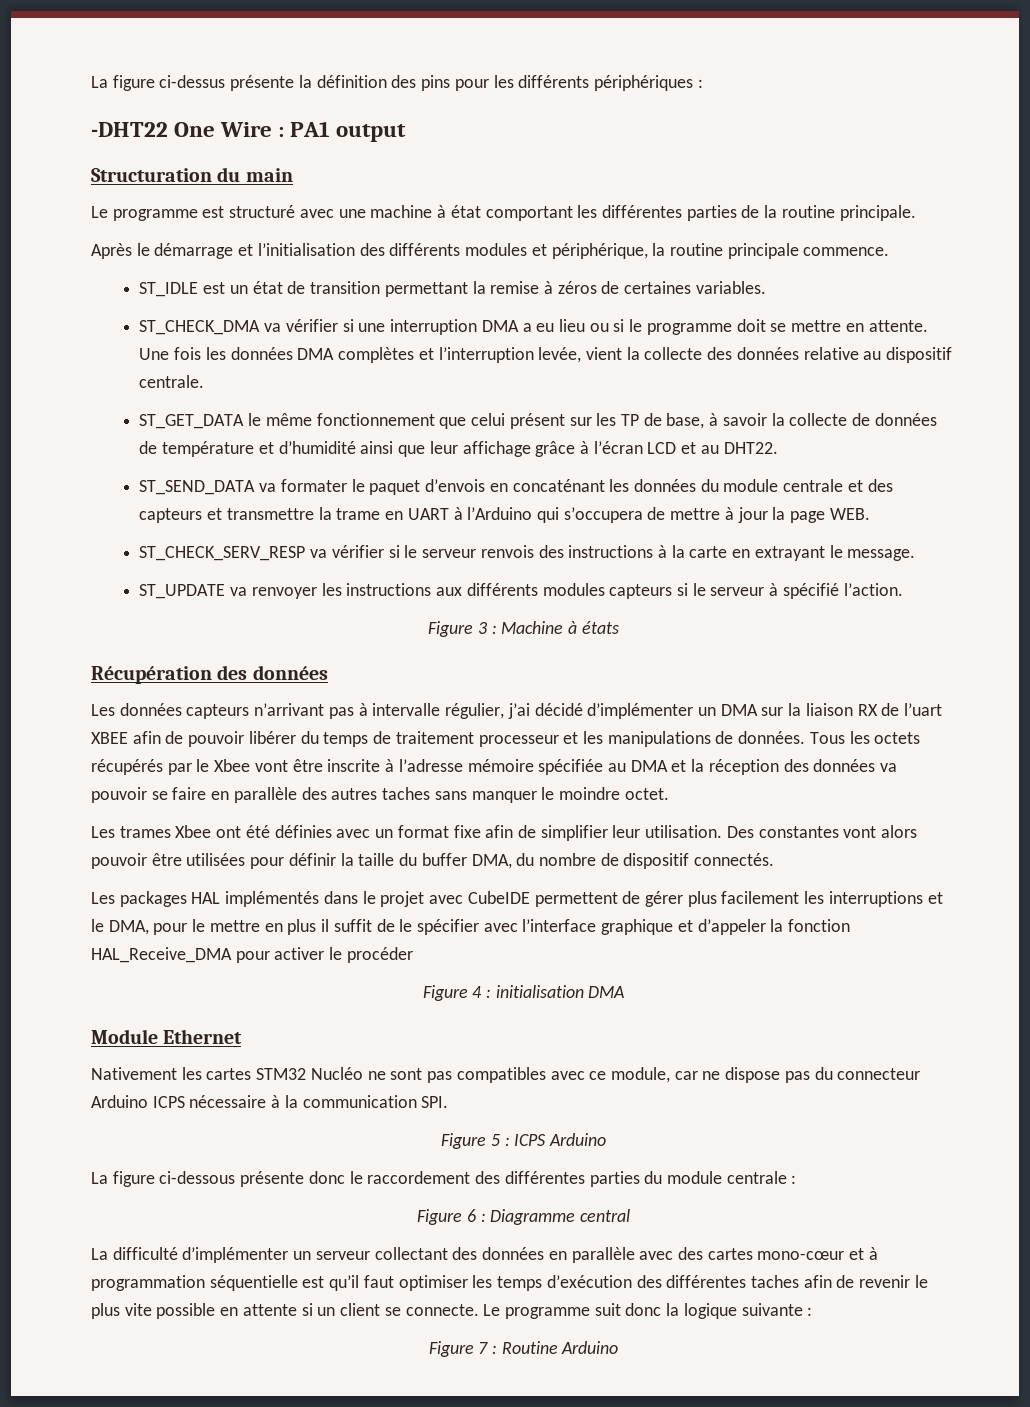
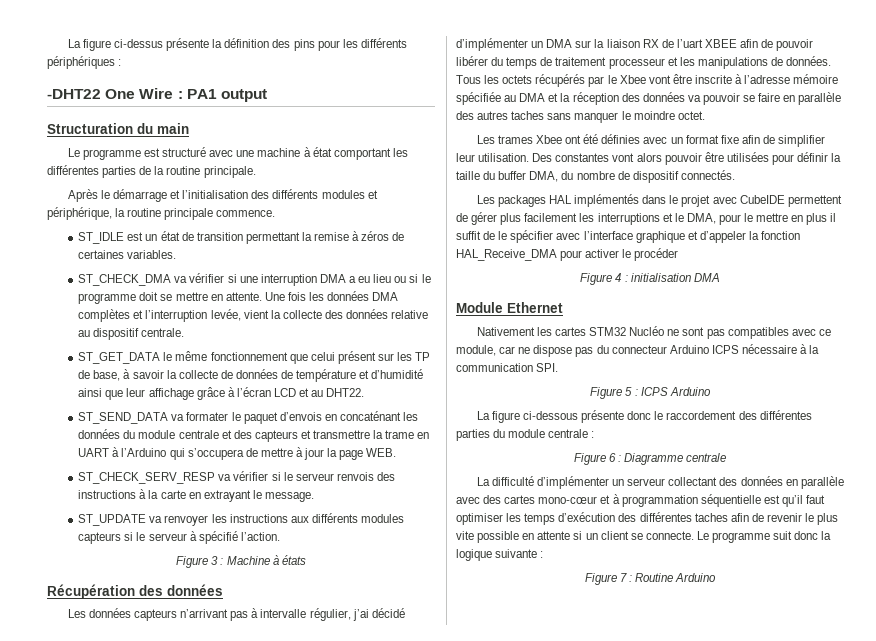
- Figure 6 : Diagramme central
+ Figure 6 : Diagramme centrale

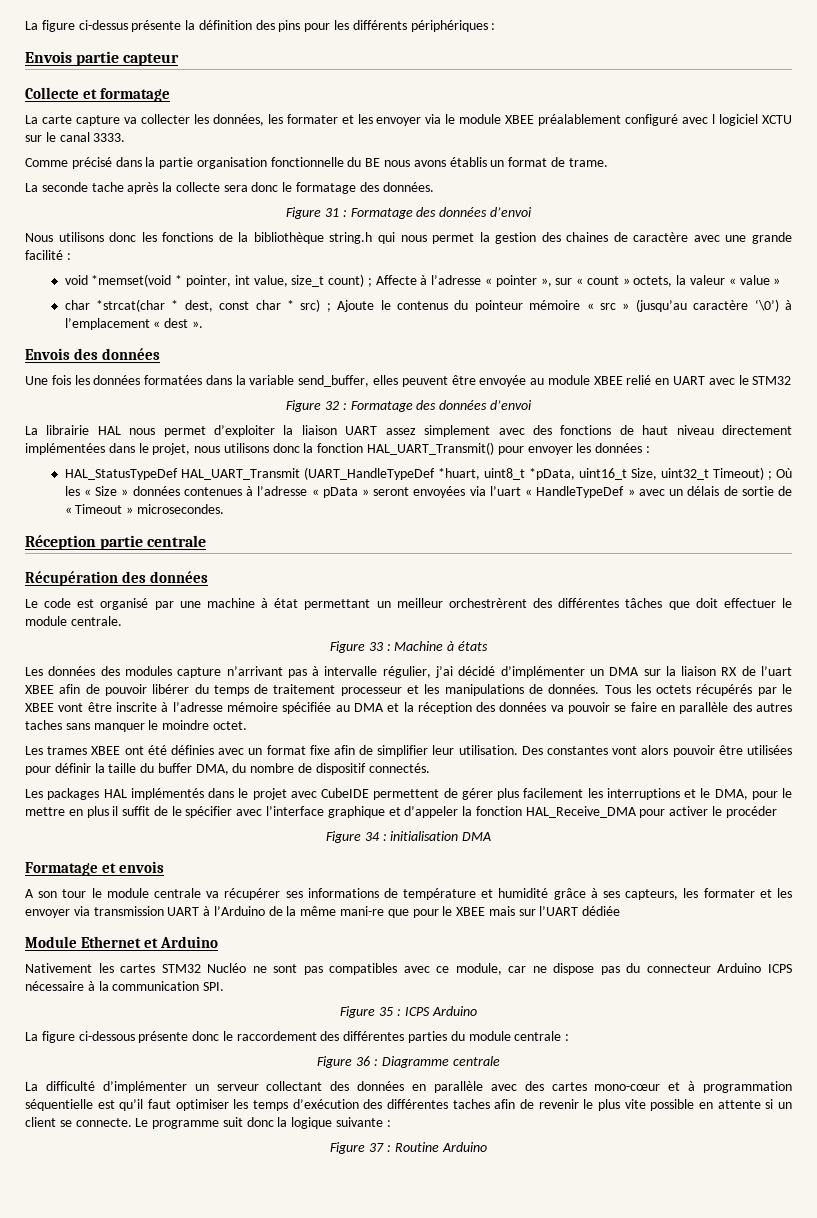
- -DHT22 One Wire : PA1 output
- Structuration du main
- Le programme est structuré avec une machine à état comportant les différentes parties de la routine principale.
- Après le démarrage et l’initialisation des différents modules et périphérique, la routine principale commence.
- ST_IDLE est un état de transition permettant la remise à zéros de certaines variables.
- ST_CHECK_DMA va vérifier si une interruption DMA a eu lieu ou si le programme doit se mettre en attente. Une fois les données DMA complètes et l’interruption levée, vient la collecte des données relative au dispositif centrale.
- ST_GET_DATA le même fonctionnement que celui présent sur les TP de base, à savoir la collecte de données de température et d’humidité ainsi que leur affichage grâce à l’écran LCD et au DHT22.
- ST_SEND_DATA va formater le paquet d’envois en concaténant les données du module centrale et des capteurs et transmettre la trame en UART à l’Arduino qui s’occupera de mettre à jour la page WEB.
- ST_CHECK_SERV_RESP va vérifier si le serveur renvois des instructions à la carte en extrayant le message.
- ST_UPDATE va renvoyer les instructions aux différents modules capteurs si le serveur à spécifié l’action.
- Figure 3 : Machine à états
+ Envois partie capteur
+ Collecte et formatage
+ La carte capture va collecter les données, les formater et les envoyer via le module XBEE préalablement configuré avec l logiciel XCTU sur le canal 3333.
+ Comme précisé dans la partie organisation fonctionnelle du BE nous avons établis un format de trame.
+ La seconde tache après la collecte sera donc le formatage des données.
+ Figure 31 : Formatage des données d’envoi
+ Nous utilisons donc les fonctions de la bibliothèque string.h qui nous permet la gestion des chaines de caractère avec une grande facilité :
+ void *memset(void * pointer, int value, size_t count) ; Affecte à l’adresse « pointer », sur « count » octets, la valeur « value »
+ char *strcat(char * dest, const char * src) ; Ajoute le contenus du pointeur mémoire « src » (jusqu’au caractère ‘\0’) à l’emplacement « dest ».
+ Envois des données
+ Une fois les données formatées dans la variable send_buffer, elles peuvent être envoyée au module XBEE relié en UART avec le STM32
+ Figure 32 : Formatage des données d’envoi
+ La librairie HAL nous permet d’exploiter la liaison UART assez simplement avec des fonctions de haut niveau directement implémentées dans le projet, nous utilisons donc la fonction HAL_UART_Transmit() pour envoyer les données :
+ HAL_StatusTypeDef HAL_UART_Transmit (UART_HandleTypeDef *huart, uint8_t *pData, uint16_t Size, uint32_t Timeout) ; Où les « Size » données contenues à l’adresse « pData » seront envoyées via l’uart « HandleTypeDef » avec un délais de sortie de « Timeout » microsecondes.
+ Réception partie centrale
+ Récupération des données
+ Le code est organisé par une machine à état permettant un meilleur orchestrèrent des différentes tâches que doit effectuer le module centrale.
+ Figure 33 : Machine à états
- Récupération des données
- Les données capteurs n’arrivant pas à intervalle régulier, j’ai décidé d’implémenter un DMA sur la liaison RX de l’uart XBEE afin de pouvoir libérer du temps de traitement processeur et les manipulations de données.
+ Les données des modules capture n’arrivant pas à intervalle régulier, j’ai décidé d’implémenter un DMA sur la liaison RX de l’uart XBEE afin de pouvoir libérer du temps de traitement processeur et les manipulations de données.
- Tous les octets récupérés par le Xbee vont être inscrite à l’adresse mémoire spécifiée au DMA et la réception des données va pouvoir se faire en parallèle des autres taches sans manquer le moindre octet.
+ Tous les octets récupérés par le XBEE vont être inscrite à l’adresse mémoire spécifiée au DMA et la réception des données va pouvoir se faire en parallèle des autres taches sans manquer le moindre octet.
- Les trames Xbee ont été définies avec un format fixe afin de simplifier leur utilisation.
+ Les trames XBEE ont été définies avec un format fixe afin de simplifier leur utilisation.
- Figure 4 : initialisation DMA
+ Figure 34 : initialisation DMA
+ Formatage et envois
+ A son tour le module centrale va récupérer ses informations de température et humidité grâce à ses capteurs, les formater et les envoyer via transmission UART à l’Arduino de la même mani-re que pour le XBEE mais sur l’UART dédiée
- Module Ethernet
+ Module Ethernet et Arduino
- Figure 5 : ICPS Arduino
+ Figure 35 : ICPS Arduino
- Figure 6 : Diagramme centrale
+ Figure 36 : Diagramme centrale
- Figure 7 : Routine Arduino
+ Figure 37 : Routine Arduino

